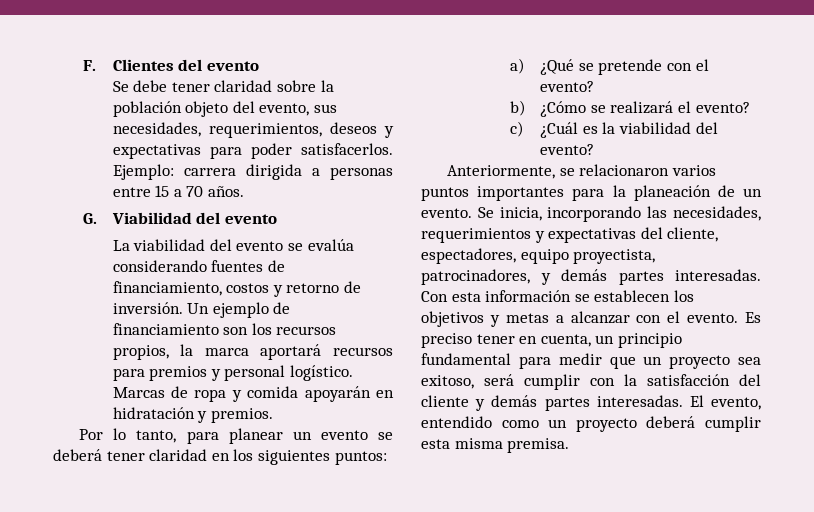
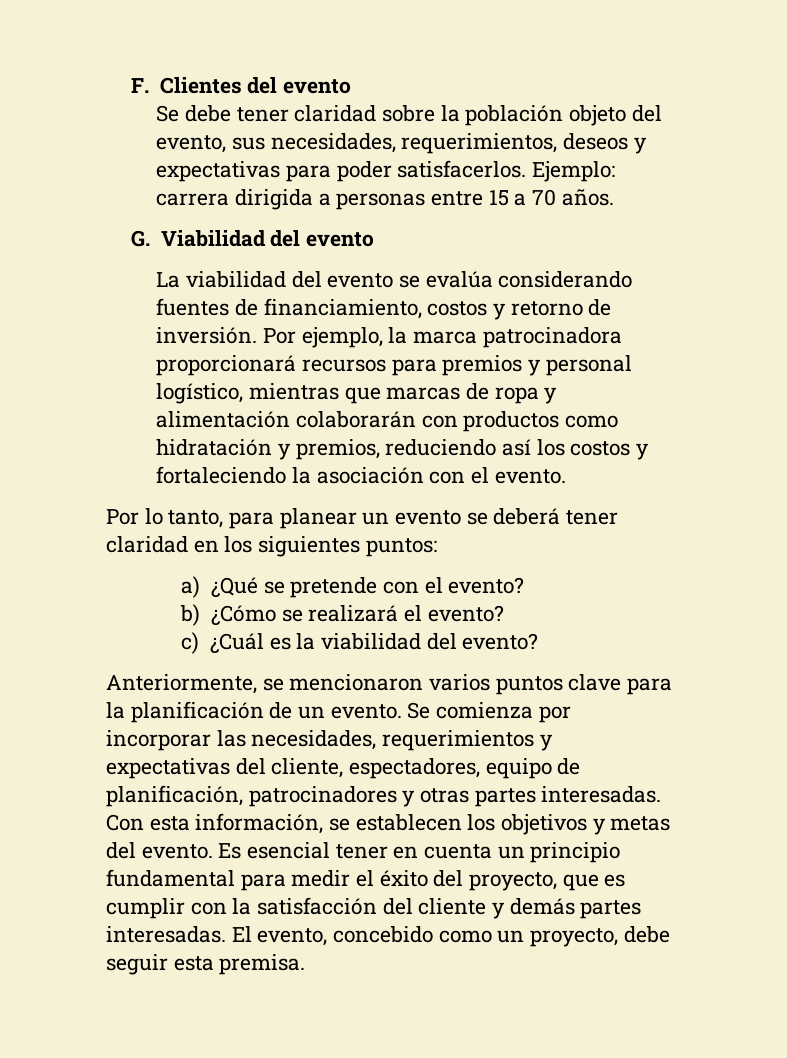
- Un ejemplo de financiamiento son los recursos propios, la marca aportará recursos para premios y personal logístico. Marcas de ropa y comida apoyarán en hidratación y premios.
+ Por ejemplo, la marca patrocinadora proporcionará recursos para premios y personal logístico, mientras que marcas de ropa y alimentación colaborarán con productos como hidratación y premios, reduciendo así los costos y fortaleciendo la asociación con el evento.
- Anteriormente, se relacionaron varios puntos importantes para la planeación de un evento.
+ Anteriormente, se mencionaron varios puntos clave para la planificación de un evento.
- Se inicia, incorporando las necesidades, requerimientos y expectativas del cliente, espectadores, equipo proyectista, patrocinadores, y demás partes interesadas.
+ Se comienza por incorporar las necesidades, requerimientos y expectativas del cliente, espectadores, equipo de planificación, patrocinadores y otras partes interesadas.
- Con esta información se establecen los objetivos y metas a alcanzar con el evento.
+ Con esta información, se establecen los objetivos y metas del evento.
- Es preciso tener en cuenta, un principio fundamental para medir que un proyecto sea exitoso, será cumplir con la satisfacción del cliente y demás partes interesadas.
+ Es esencial tener en cuenta un principio fundamental para medir el éxito del proyecto, que es cumplir con la satisfacción del cliente y demás partes interesadas.
- El evento, entendido como un proyecto deberá cumplir esta misma premisa.
+ El evento, concebido como un proyecto, debe seguir esta premisa.

